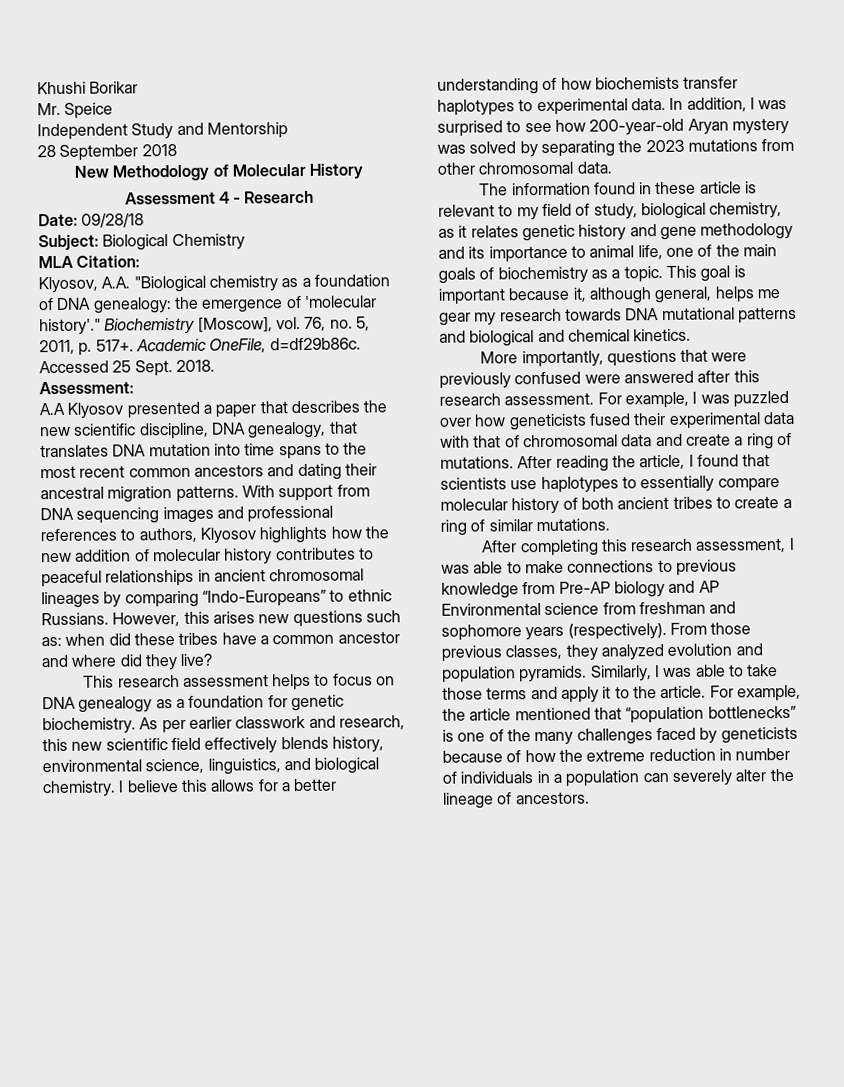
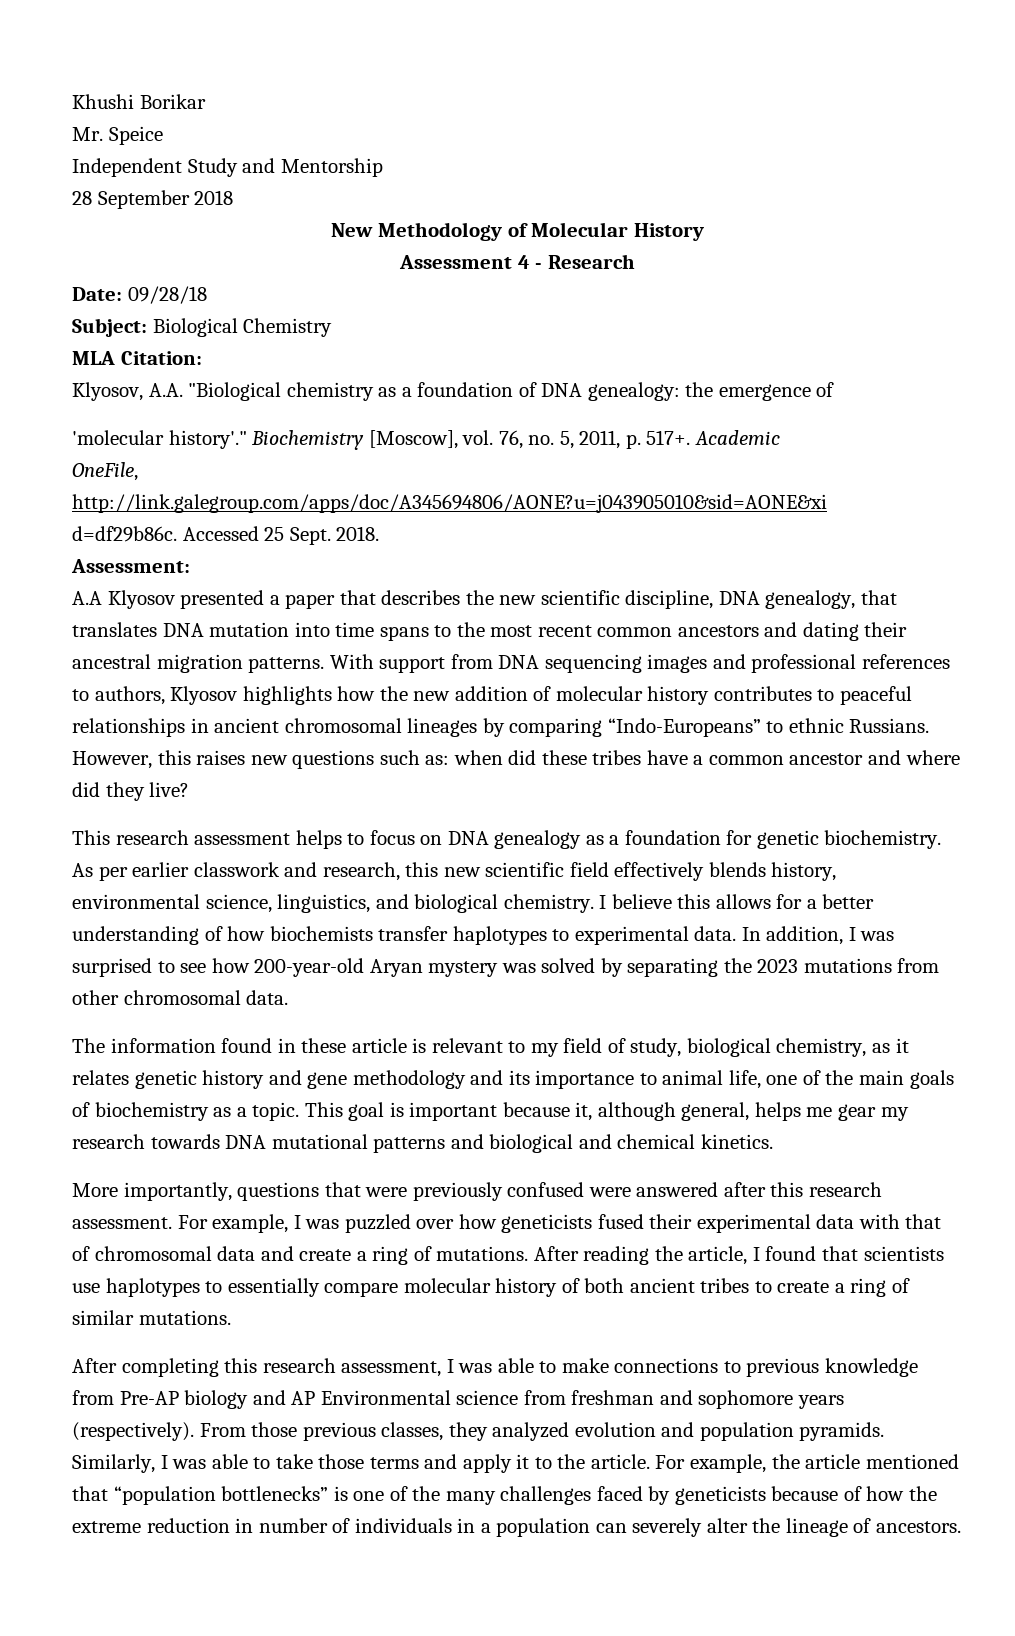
- Klyosov, A.A. "Biological chemistry as a foundation of DNA genealogy: the emergence of 'molecular history'."
+ Klyosov, A.A. "Biological chemistry as a foundation of DNA genealogy: the emergence of
+ 'molecular history'."
- Academic OneFile, d=df29b86c.
+ Academic
+ OneFile,
+ http://link.galegroup.com/apps/doc/A345694806/AONE?u=j043905010&sid=AONE&xi
+ d=df29b86c.
- However, this arises new questions such as: when did these tribes have a common ancestor and where did they live?
+ However, this raises new questions such as: when did these tribes have a common ancestor and where did they live?

